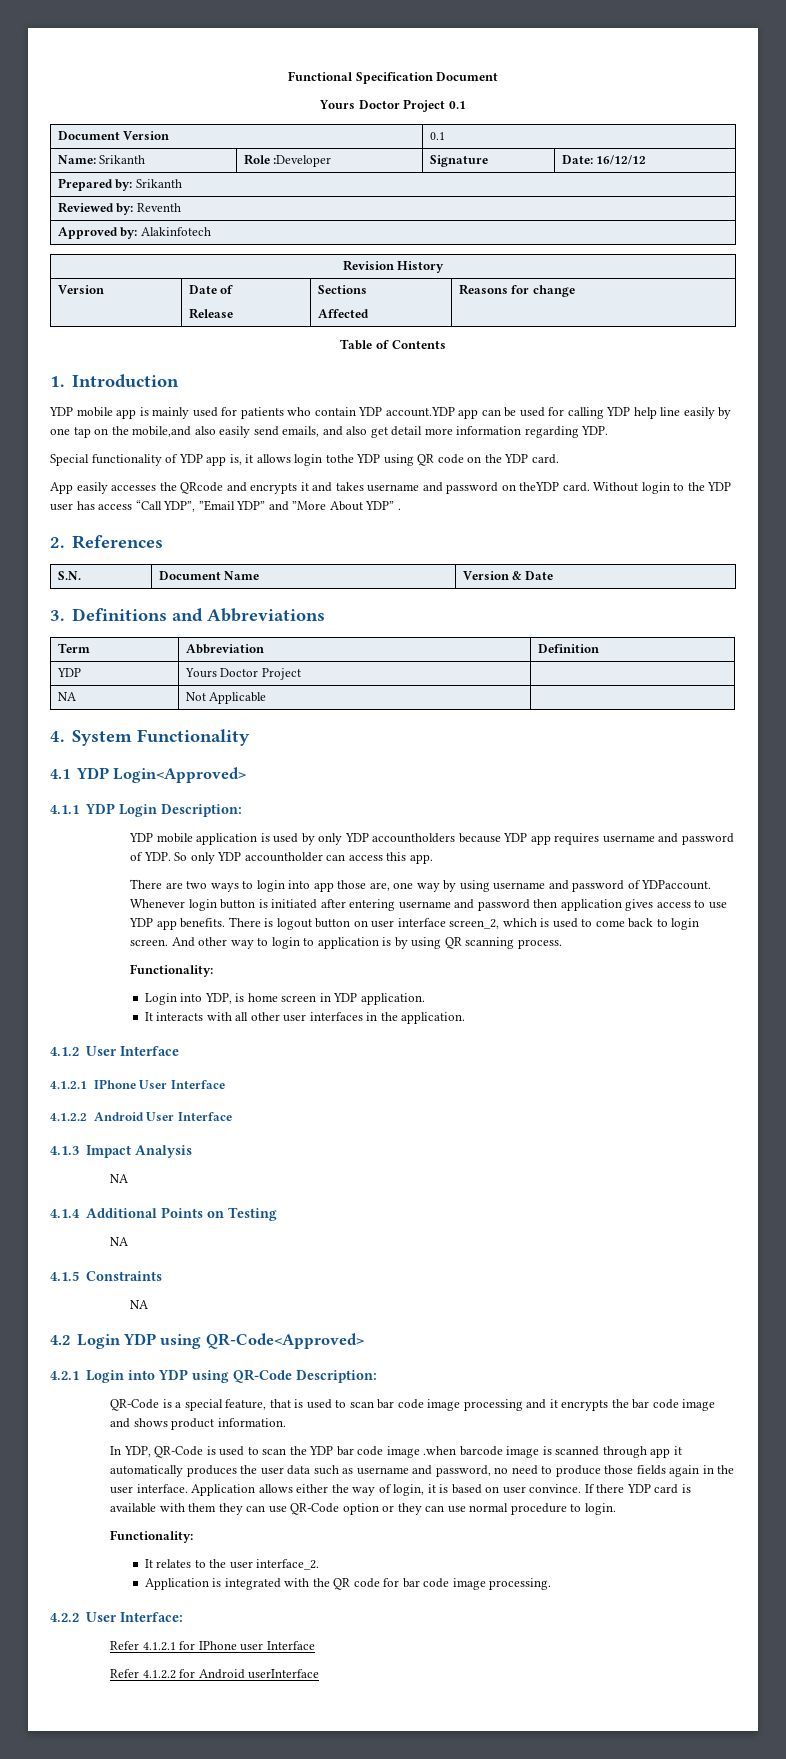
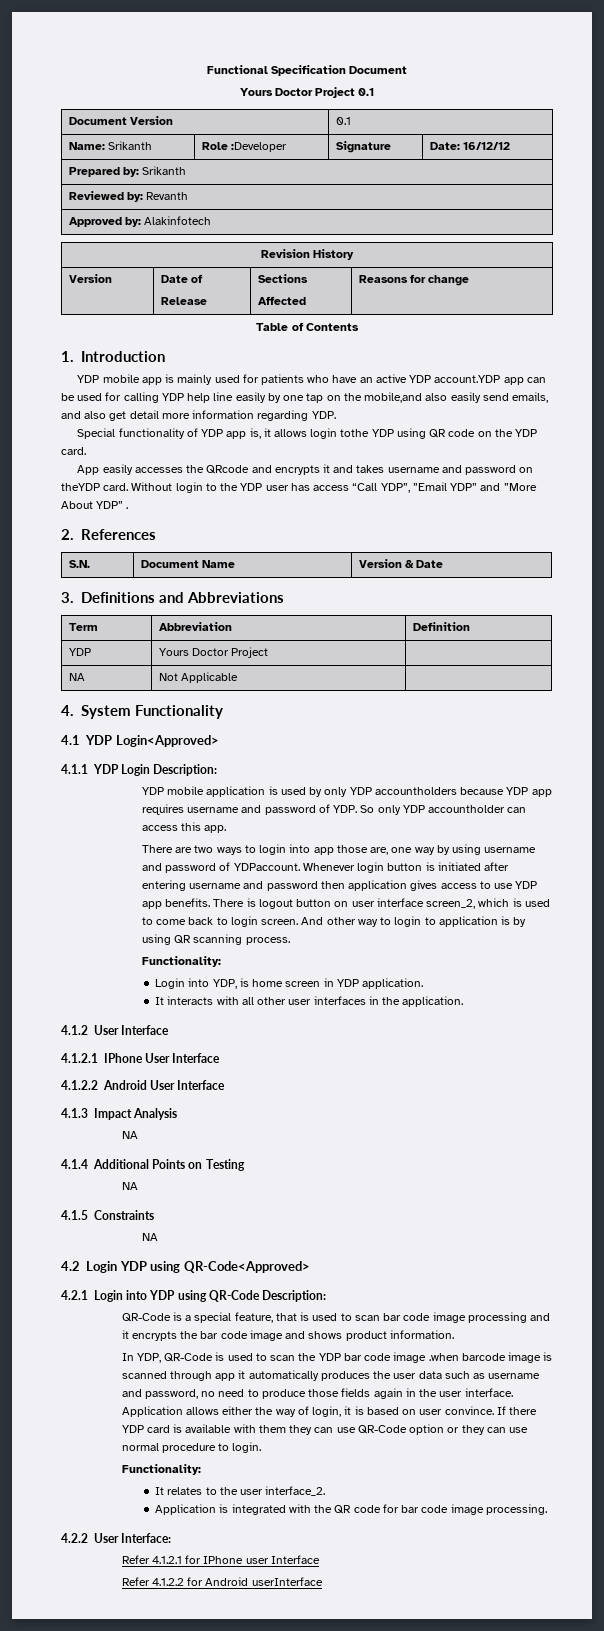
- Reviewed by: Reventh
+ Reviewed by: Revanth
- YDP mobile app is mainly used for patients who contain YDP account.YDP app can be used for calling YDP help line easily by one tap on the mobile,and also easily send emails, and also get detail more information regarding YDP.
+ YDP mobile app is mainly used for patients who have an active YDP account.YDP app can be used for calling YDP help line easily by one tap on the mobile,and also easily send emails, and also get detail more information regarding YDP.

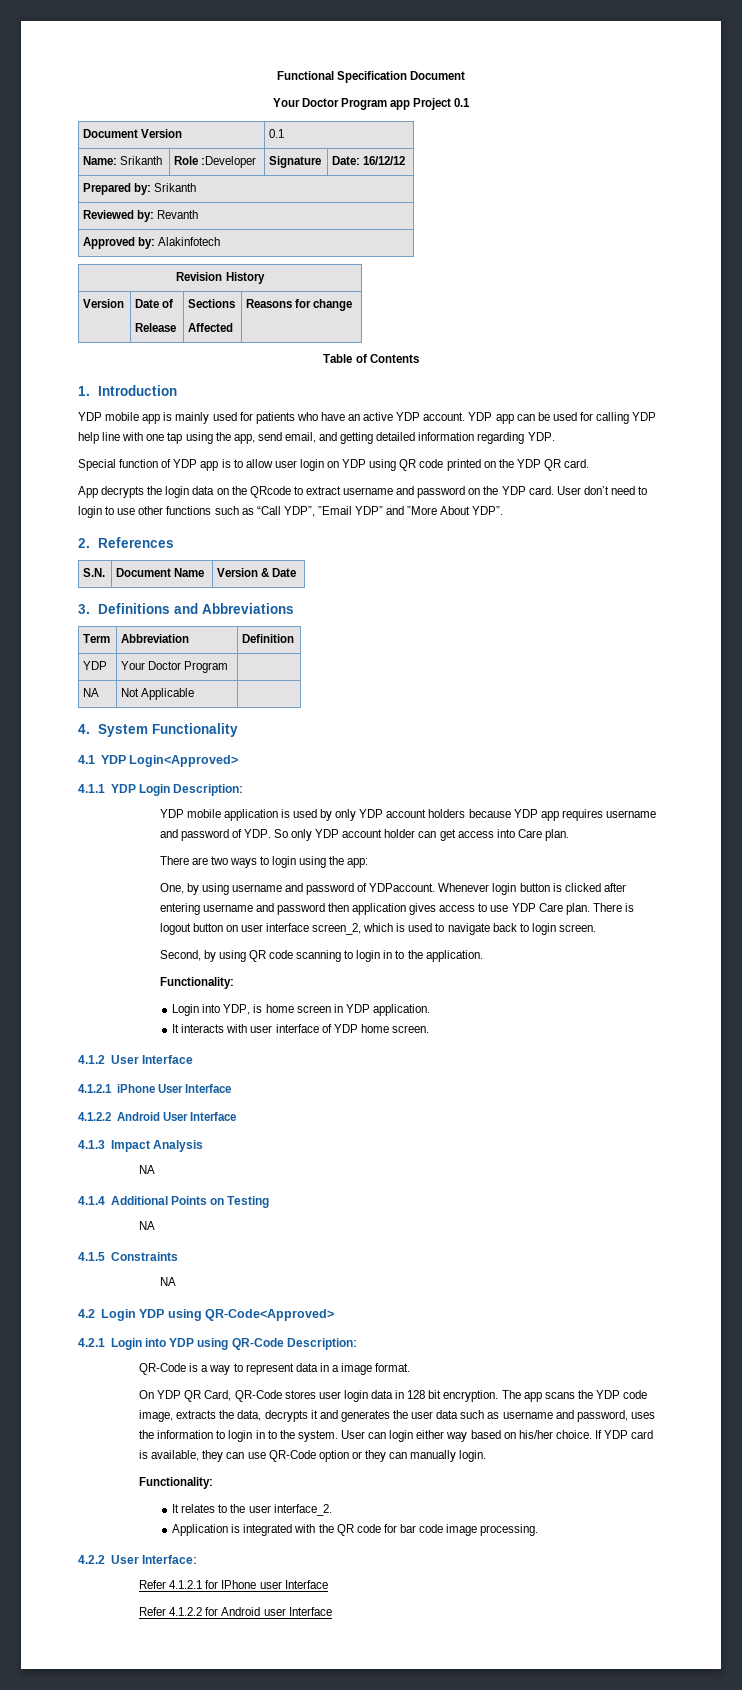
- Yours Doctor Project 0.1
+ Your Doctor Program app Project 0.1
- YDP mobile app is mainly used for patients who have an active YDP account.YDP app can be used for calling YDP help line easily by one tap on the mobile,and also easily send emails, and also get detail more information regarding YDP.
+ YDP mobile app is mainly used for patients who have an active YDP account. YDP app can be used for calling YDP help line with one tap using the app, send email, and getting detailed information regarding YDP.
- Special functionality of YDP app is, it allows login tothe YDP using QR code on the YDP card.
- App easily accesses the QRcode and encrypts it and takes username and password on theYDP card. Without login to the YDP user has access “Call YDP”, ”Email YDP” and ”More About YDP” .
+ Special function of YDP app is to allow user login on YDP using QR code printed on the YDP QR card.
+ App decrypts the login data on the QRcode to extract username and password on the YDP card. User don’t need to login to use other functions such as “Call YDP”, ”Email YDP” and ”More About YDP”.
- YDP | Yours Doctor Project |
+ YDP | Your Doctor Program |
- YDP mobile application is used by only YDP accountholders because YDP app requires username and password of YDP. So only YDP accountholder can access this app.
+ YDP mobile application is used by only YDP account holders because YDP app requires username and password of YDP. So only YDP account holder can get access into Care plan.
- There are two ways to login into app those are, one way by using username and password of YDPaccount.
+ There are two ways to login using the app:
+ One, by using username and password of YDPaccount.
- Whenever login button is initiated after entering username and password then application gives access to use YDP app benefits.
+ Whenever login button is clicked after entering username and password then application gives access to use YDP Care plan.
- There is logout button on user interface screen_2, which is used to come back to login screen. And other way to login to application is by using QR scanning process.
+ There is logout button on user interface screen_2, which is used to navigate back to login screen.
+ Second, by using QR code scanning to login in to the application.
- It interacts with all other user interfaces in the application.
+ It interacts with user interface of YDP home screen.
- 4.1.2.1 IPhone User Interface
+ 4.1.2.1 iPhone User Interface
- QR-Code is a special feature, that is used to scan bar code image processing and it encrypts the bar code image and shows product information.
- In YDP, QR-Code is used to scan the YDP bar code image .when barcode image is scanned through app it automatically produces the user data such as username and password, no need to produce those fields again in the user interface. Application allows either the way of login, it is based on user convince. If there YDP card is available with them they can use QR-Code option or they can use normal procedure to login.
+ QR-Code is a way to represent data in a image format.
+ On YDP QR Card, QR-Code stores user login data in 128 bit encryption. The app scans the YDP code image, extracts the data, decrypts it and generates the user data such as username and password, uses the information to login in to the system. User can login either way based on his/her choice. If YDP card is available, they can use QR-Code option or they can manually login.
- Refer 4.1.2.2 for Android userInterface
+ Refer 4.1.2.2 for Android user Interface

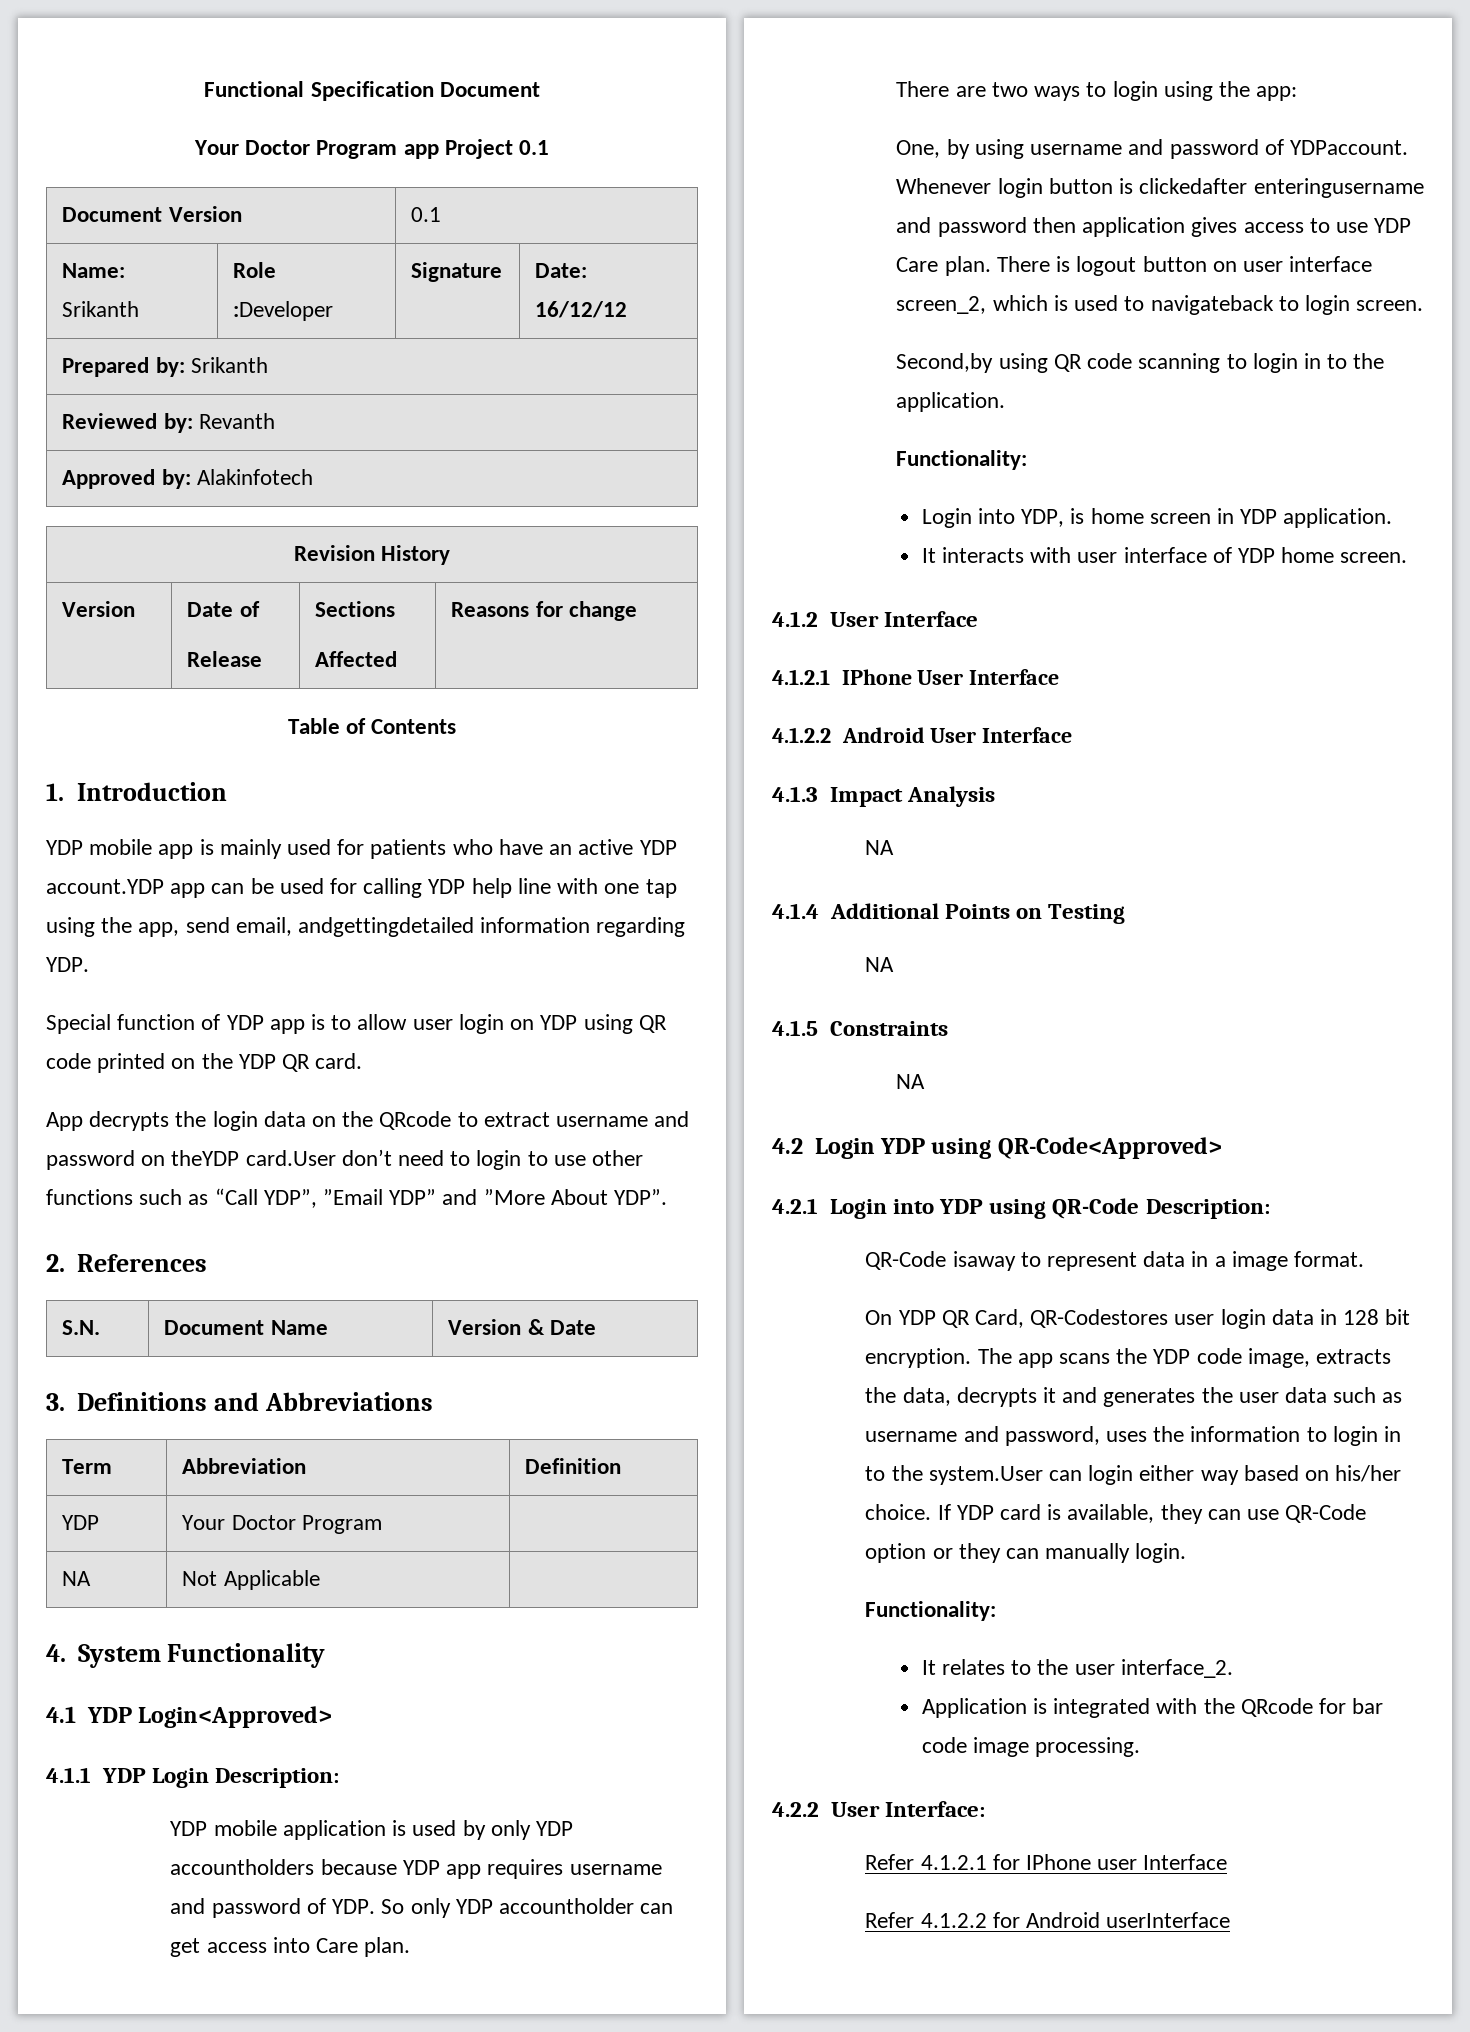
- YDP mobile app is mainly used for patients who have an active YDP account. YDP app can be used for calling YDP help line with one tap using the app, send email, and getting detailed information regarding YDP.
+ YDP mobile app is mainly used for patients who have an active YDP account.YDP app can be used for calling YDP help line with one tap using the app, send email, andgettingdetailed information regarding YDP.
- App decrypts the login data on the QRcode to extract username and password on the YDP card. User don’t need to login to use other functions such as “Call YDP”, ”Email YDP” and ”More About YDP”.
+ App decrypts the login data on the QRcode to extract username and password on theYDP card.User don’t need to login to use other functions such as “Call YDP”, ”Email YDP” and ”More About YDP”.
- YDP mobile application is used by only YDP account holders because YDP app requires username and password of YDP. So only YDP account holder can get access into Care plan.
+ YDP mobile application is used by only YDP accountholders because YDP app requires username and password of YDP. So only YDP accountholder can get access into Care plan.
- Whenever login button is clicked after entering username and password then application gives access to use YDP Care plan.
+ Whenever login button is clickedafter enteringusername and password then application gives access to use YDP Care plan.
- There is logout button on user interface screen_2, which is used to navigate back to login screen.
+ There is logout button on user interface screen_2, which is used to navigateback to login screen.
- Second, by using QR code scanning to login in to the application.
+ Second,by using QR code scanning to login in to the application.
- 4.1.2.1 iPhone User Interface
+ 4.1.2.1 IPhone User Interface
- QR-Code is a way to represent data in a image format.
+ QR-Code isaway to represent data in a image format.
- On YDP QR Card, QR-Code stores user login data in 128 bit encryption.
+ On YDP QR Card, QR-Codestores user login data in 128 bit encryption.
- The app scans the YDP code image, extracts the data, decrypts it and generates the user data such as username and password, uses the information to login in to the system. User can login either way based on his/her choice.
+ The app scans the YDP code image, extracts the data, decrypts it and generates the user data such as username and password, uses the information to login in to the system.User can login either way based on his/her choice.
- Application is integrated with the QR code for bar code image processing.
+ Application is integrated with the QRcode for bar code image processing.
- Refer 4.1.2.2 for Android user Interface
+ Refer 4.1.2.2 for Android userInterface

